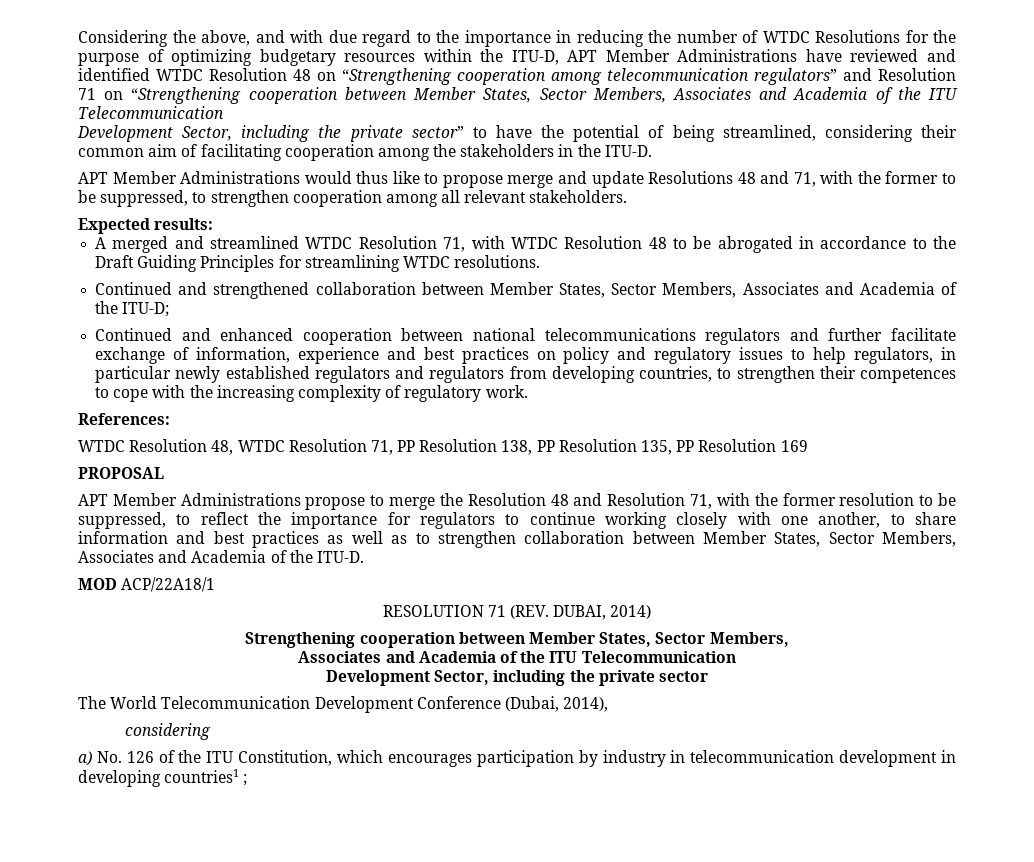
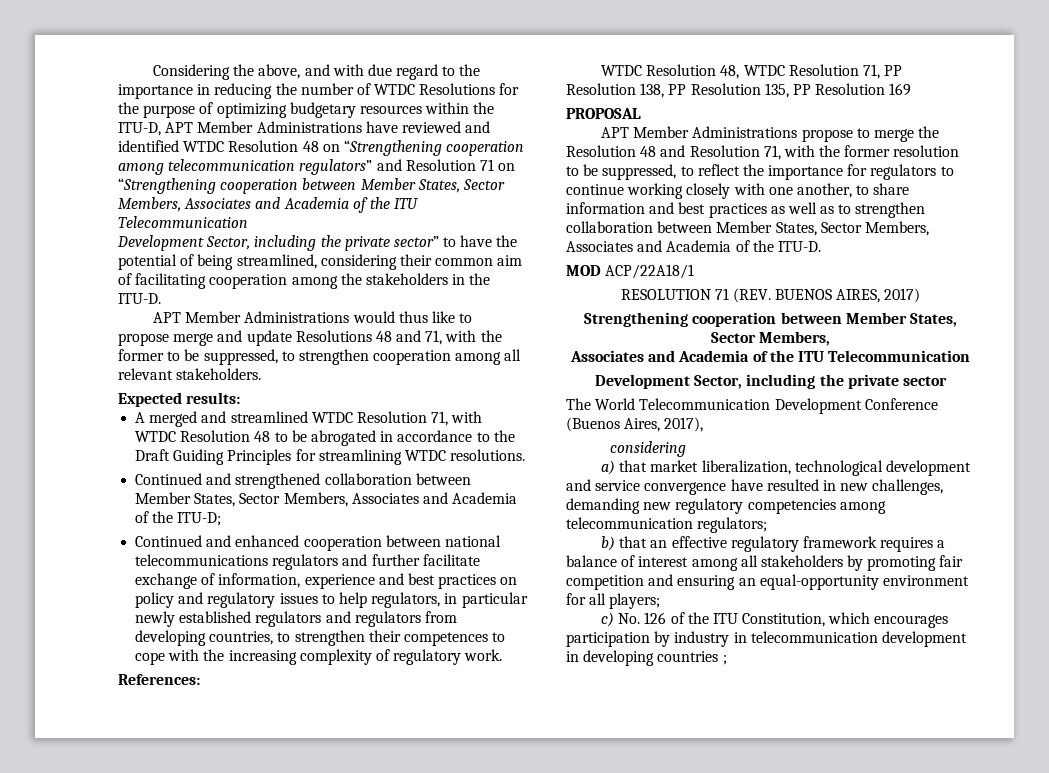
- RESOLUTION 71 (REV. DUBAI, 2014)
+ RESOLUTION 71 (REV. BUENOS AIRES, 2017)
- The World Telecommunication Development Conference (Dubai, 2014),
+ The World Telecommunication Development Conference (Buenos Aires, 2017),
- a) No. 126 of the ITU Constitution, which encourages participation by industry in telecommunication development in developing countries1 ;
+ a) that market liberalization, technological development and service convergence have resulted in new challenges, demanding new regulatory competencies among telecommunication regulators;
+ b) that an effective regulatory framework requires a balance of interest among all stakeholders by promoting fair competition and ensuring an equal-opportunity environment for all players;
+ c) No. 126 of the ITU Constitution, which encourages participation by industry in telecommunication development in developing countries ;

